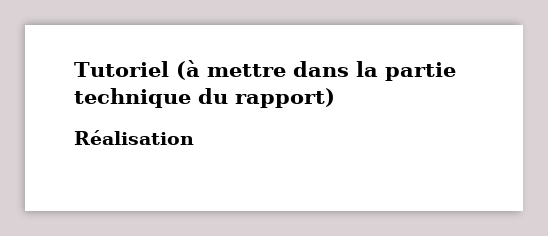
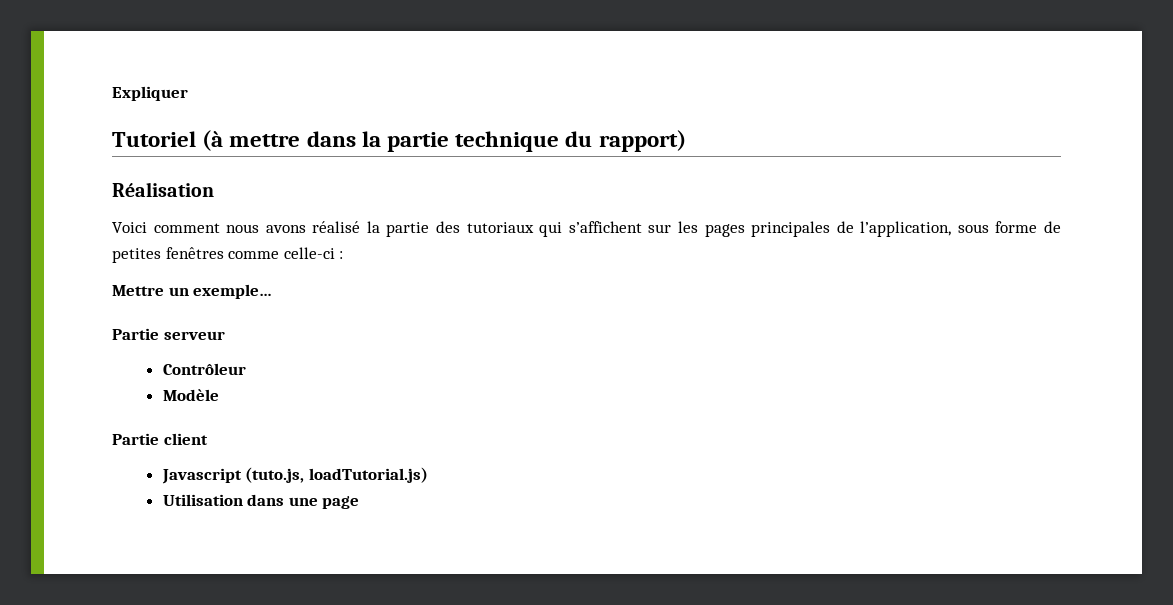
+ Expliquer
+ Voici comment nous avons réalisé la partie des tutoriaux qui s’affichent sur les pages principales de l’application, sous forme de petites fenêtres comme celle-ci :
+ Mettre un exemple…
+ Partie serveur
+ Contrôleur
+ Modèle
+ Partie client
+ Javascript (tuto.js, loadTutorial.js)
+ Utilisation dans une page

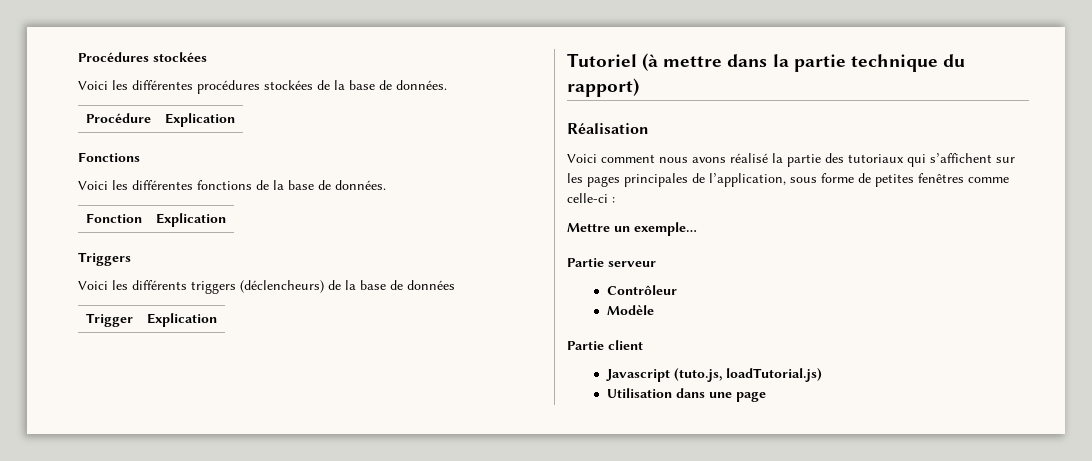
- Expliquer
+ Procédures stockées
+ Voici les différentes procédures stockées de la base de données.
+ Procédure | Explication
+ Fonctions
+ Voici les différentes fonctions de la base de données.
+ Fonction | Explication
+ Triggers
+ Voici les différents triggers (déclencheurs) de la base de données
+ Trigger | Explication

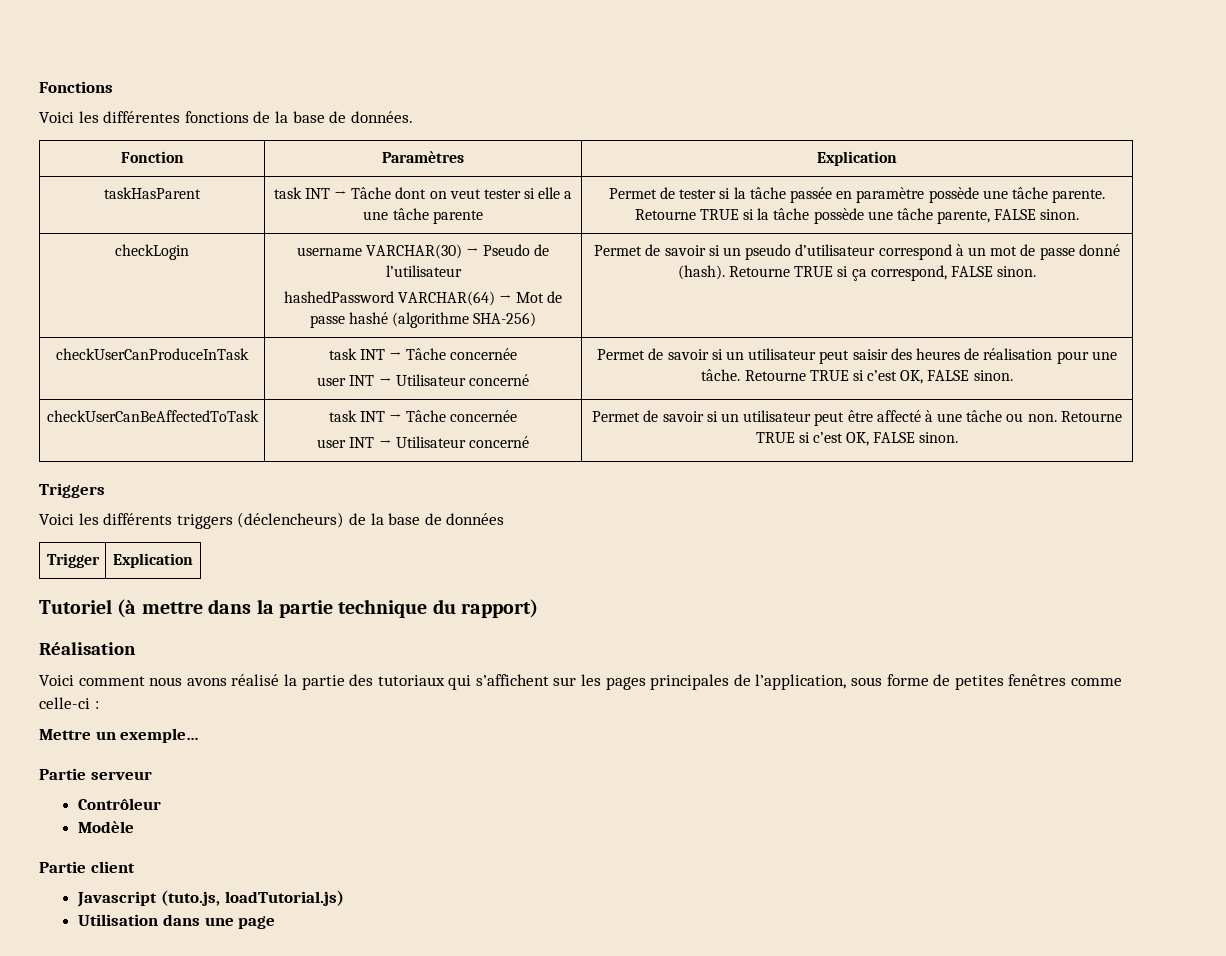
- Procédures stockées
- Voici les différentes procédures stockées de la base de données.
- Procédure | Explication
- Fonction | Explication
+ Fonction | Paramètres | Explication
+ taskHasParent | task INT → Tâche dont on veut tester si elle a une tâche parente | Permet de tester si la tâche passée en paramètre possède une tâche parente. Retourne TRUE si la tâche possède une tâche parente, FALSE sinon.
+ checkLogin | username VARCHAR(30) → Pseudo de l’utilisateur
+ hashedPassword VARCHAR(64) → Mot de passe hashé (algorithme SHA-256) | Permet de savoir si un pseudo d’utilisateur correspond à un mot de passe donné (hash). Retourne TRUE si ça correspond, FALSE sinon.
+ checkUserCanProduceInTask | task INT → Tâche concernée
+ user INT → Utilisateur concerné | Permet de savoir si un utilisateur peut saisir des heures de réalisation pour une tâche. Retourne TRUE si c’est OK, FALSE sinon.
+ checkUserCanBeAffectedToTask | task INT → Tâche concernée
+ user INT → Utilisateur concerné | Permet de savoir si un utilisateur peut être affecté à une tâche ou non. Retourne TRUE si c’est OK, FALSE sinon.

